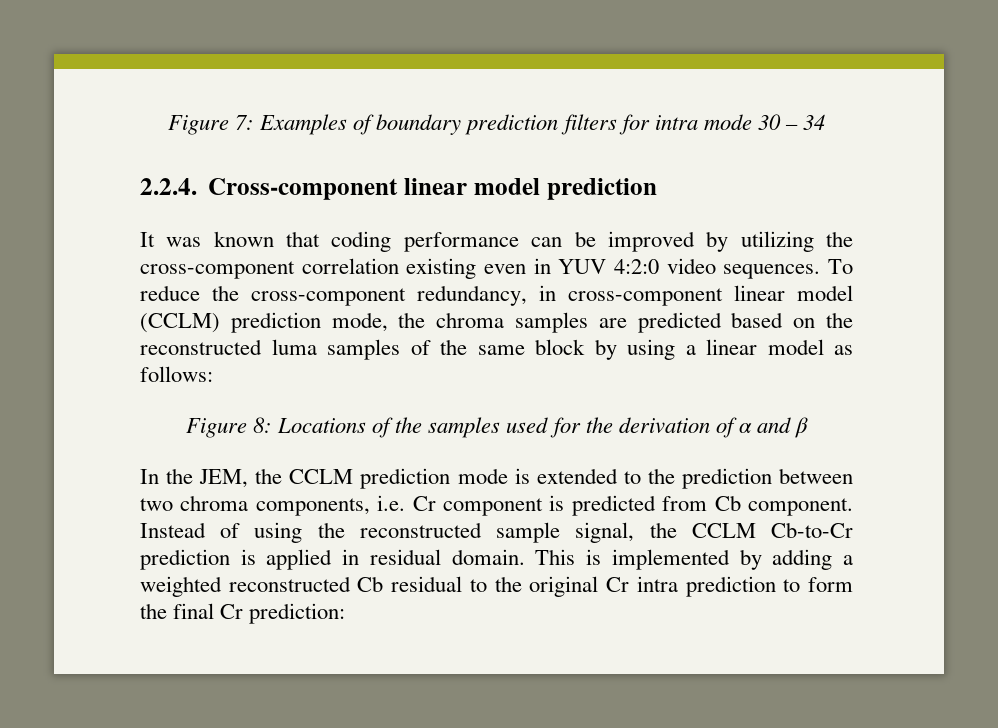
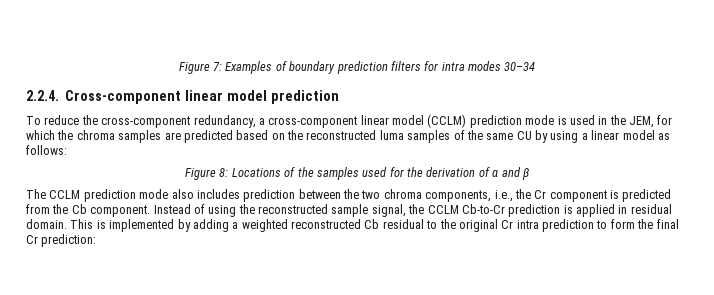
- Figure 7: Examples of boundary prediction filters for intra mode 30 – 34
+ Figure 7: Examples of boundary prediction filters for intra modes 30–34
- It was known that coding performance can be improved by utilizing the cross-component correlation existing even in YUV 4:2:0 video sequences. To reduce the cross-component redundancy, in cross-component linear model (CCLM) prediction mode, the chroma samples are predicted based on the reconstructed luma samples of the same block by using a linear model as follows:
+ To reduce the cross-component redundancy, a cross-component linear model (CCLM) prediction mode is used in the JEM, for which the chroma samples are predicted based on the reconstructed luma samples of the same CU by using a linear model as follows:
- In the JEM, the CCLM prediction mode is extended to the prediction between two chroma components, i.e. Cr component is predicted from Cb component.
+ The CCLM prediction mode also includes prediction between the two chroma components, i.e., the Cr component is predicted from the Cb component.

